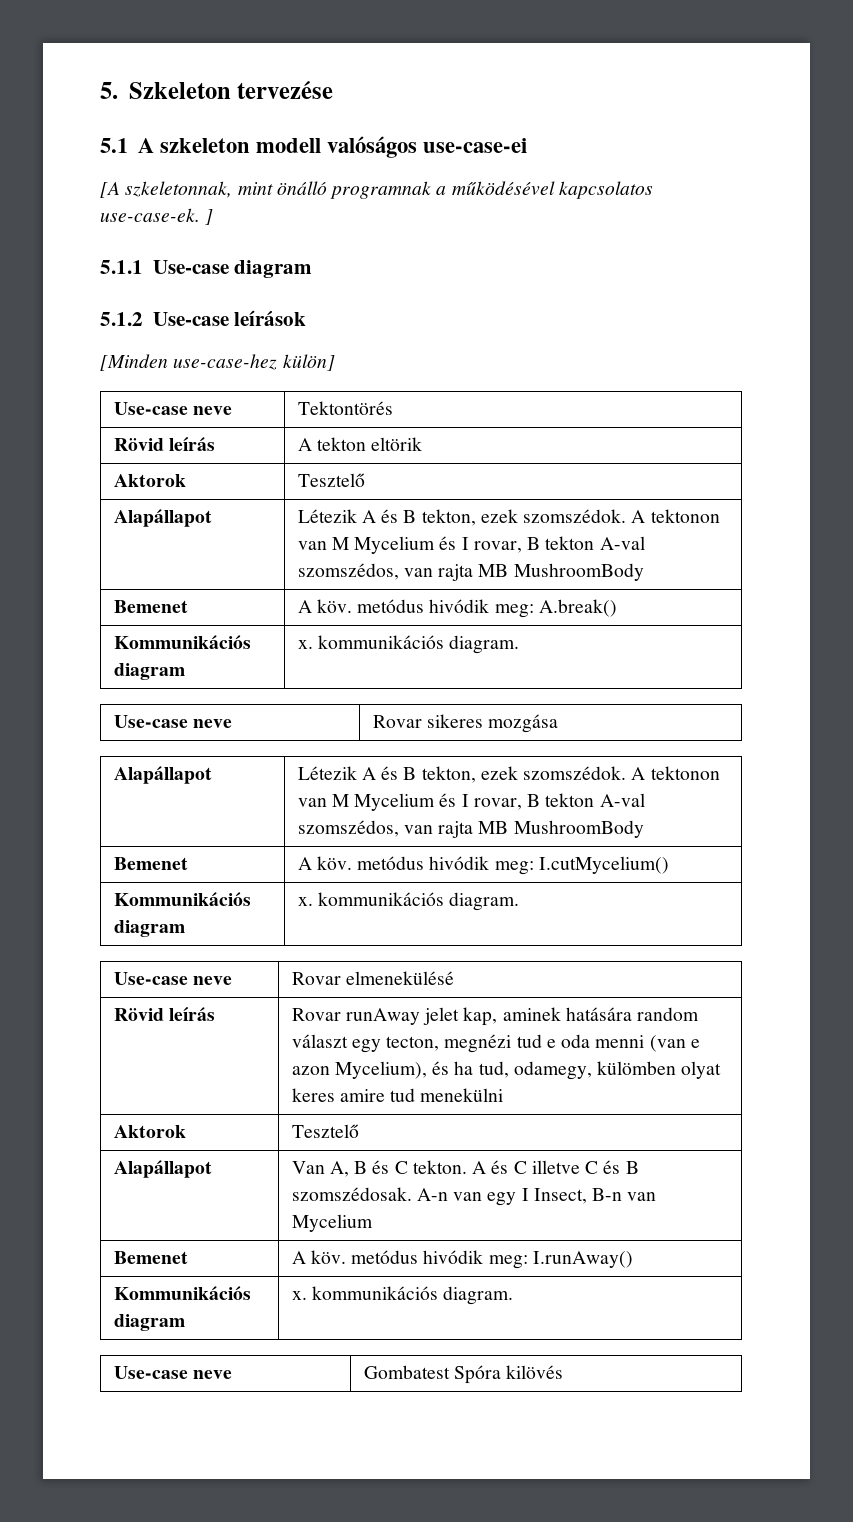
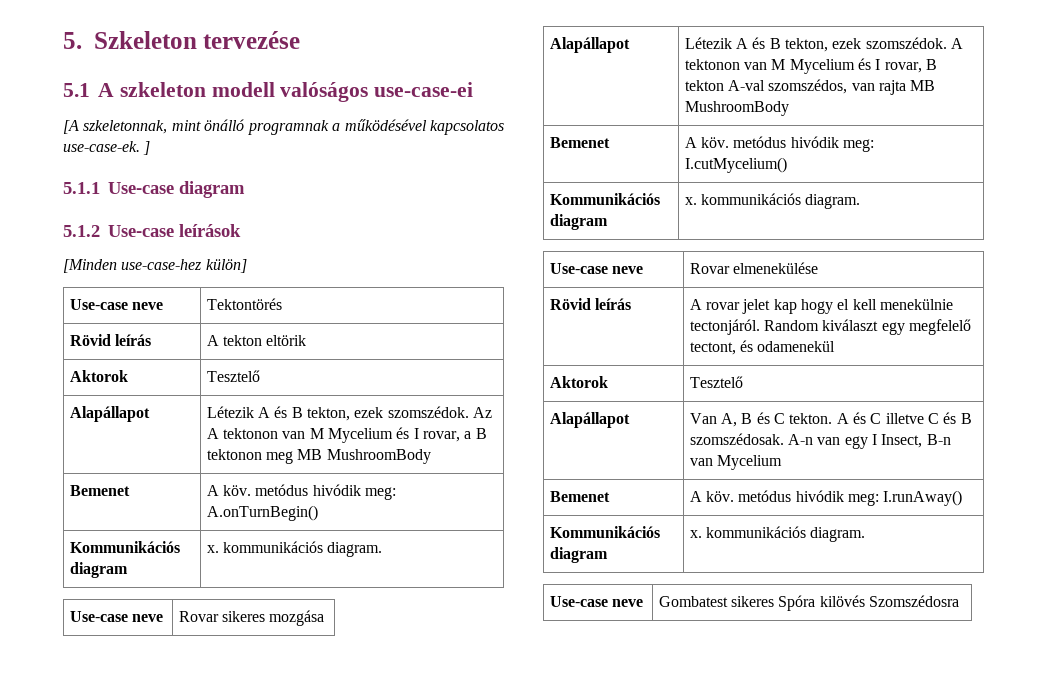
  Rövid leírás | A tekton eltörik
  Aktorok | Tesztelő
- Alapállapot | Létezik A és B tekton, ezek szomszédok. A tektonon van M Mycelium és I rovar, B tekton A-val szomszédos, van rajta MB MushroomBody
- Bemenet | A köv. metódus hivódik meg: A.break()
+ Alapállapot | Létezik A és B tekton, ezek szomszédok. Az A tektonon van M Mycelium és I rovar, a B tektonon meg MB MushroomBody
+ Bemenet | A köv. metódus hivódik meg: A.onTurnBegin()
- Use-case neve | Rovar elmenekülésé
- Rövid leírás | Rovar runAway jelet kap, aminek hatására random választ egy tecton, megnézi tud e oda menni (van e azon Mycelium), és ha tud, odamegy, külömben olyat keres amire tud menekülni
+ Use-case neve | Rovar elmenekülése
+ Rövid leírás | A rovar jelet kap hogy el kell menekülnie tectonjáról. Random kiválaszt egy megfelelő tectont, és odamenekül
- Use-case neve | Gombatest Spóra kilövés
+ Use-case neve | Gombatest sikeres Spóra kilövés Szomszédosra

